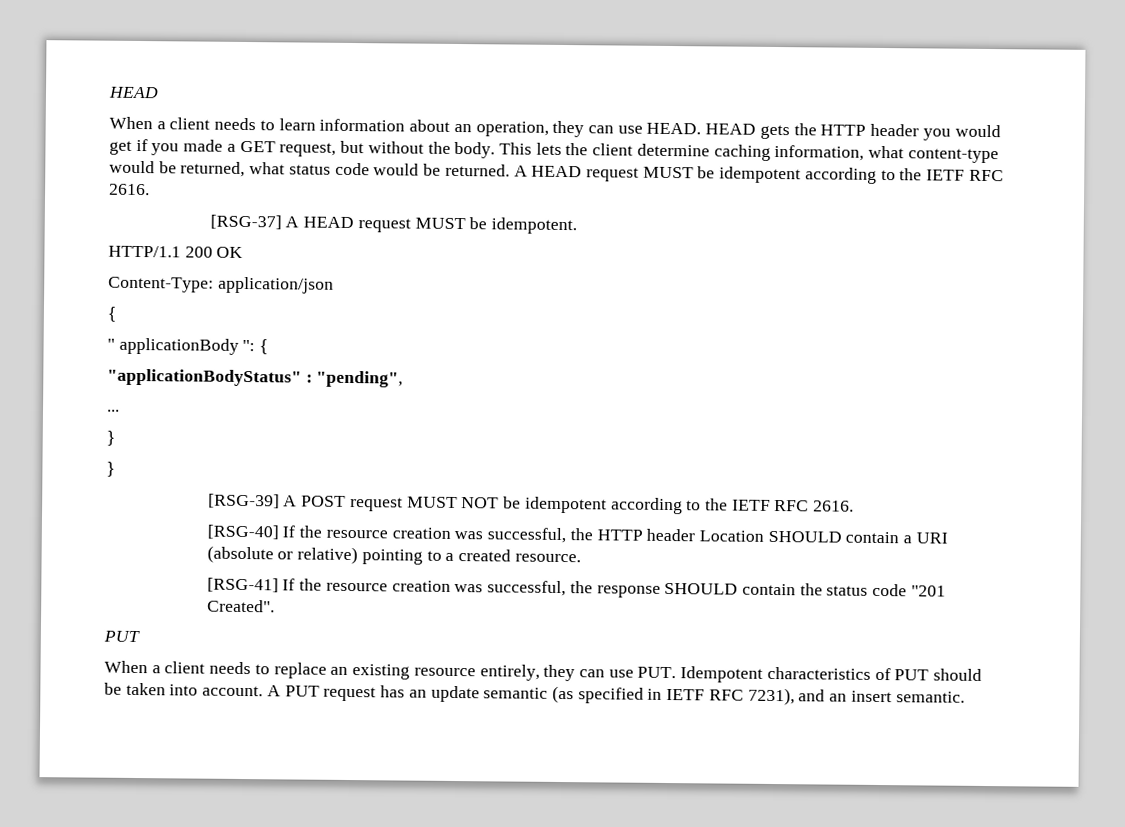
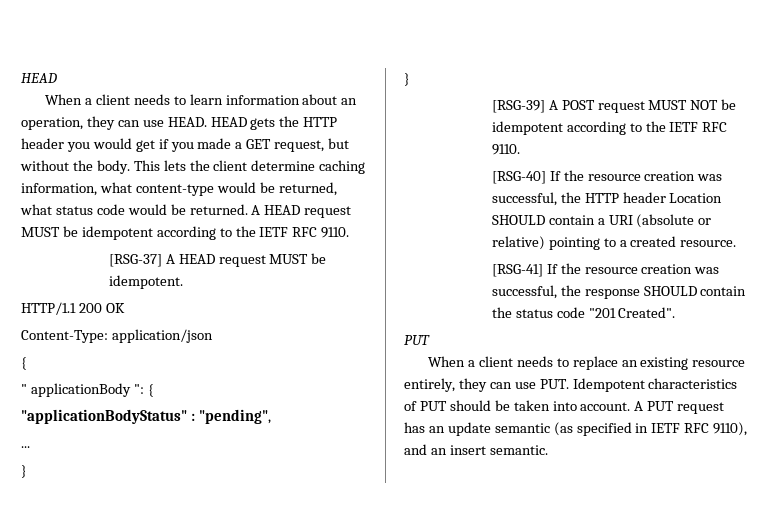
- A HEAD request MUST be idempotent according to the IETF RFC 2616.
+ A HEAD request MUST be idempotent according to the IETF RFC 9110.
- [RSG-39] A POST request MUST NOT be idempotent according to the IETF RFC 2616.
+ [RSG-39] A POST request MUST NOT be idempotent according to the IETF RFC 9110.
- A PUT request has an update semantic (as specified in IETF RFC 7231), and an insert semantic.
+ A PUT request has an update semantic (as specified in IETF RFC 9110), and an insert semantic.

